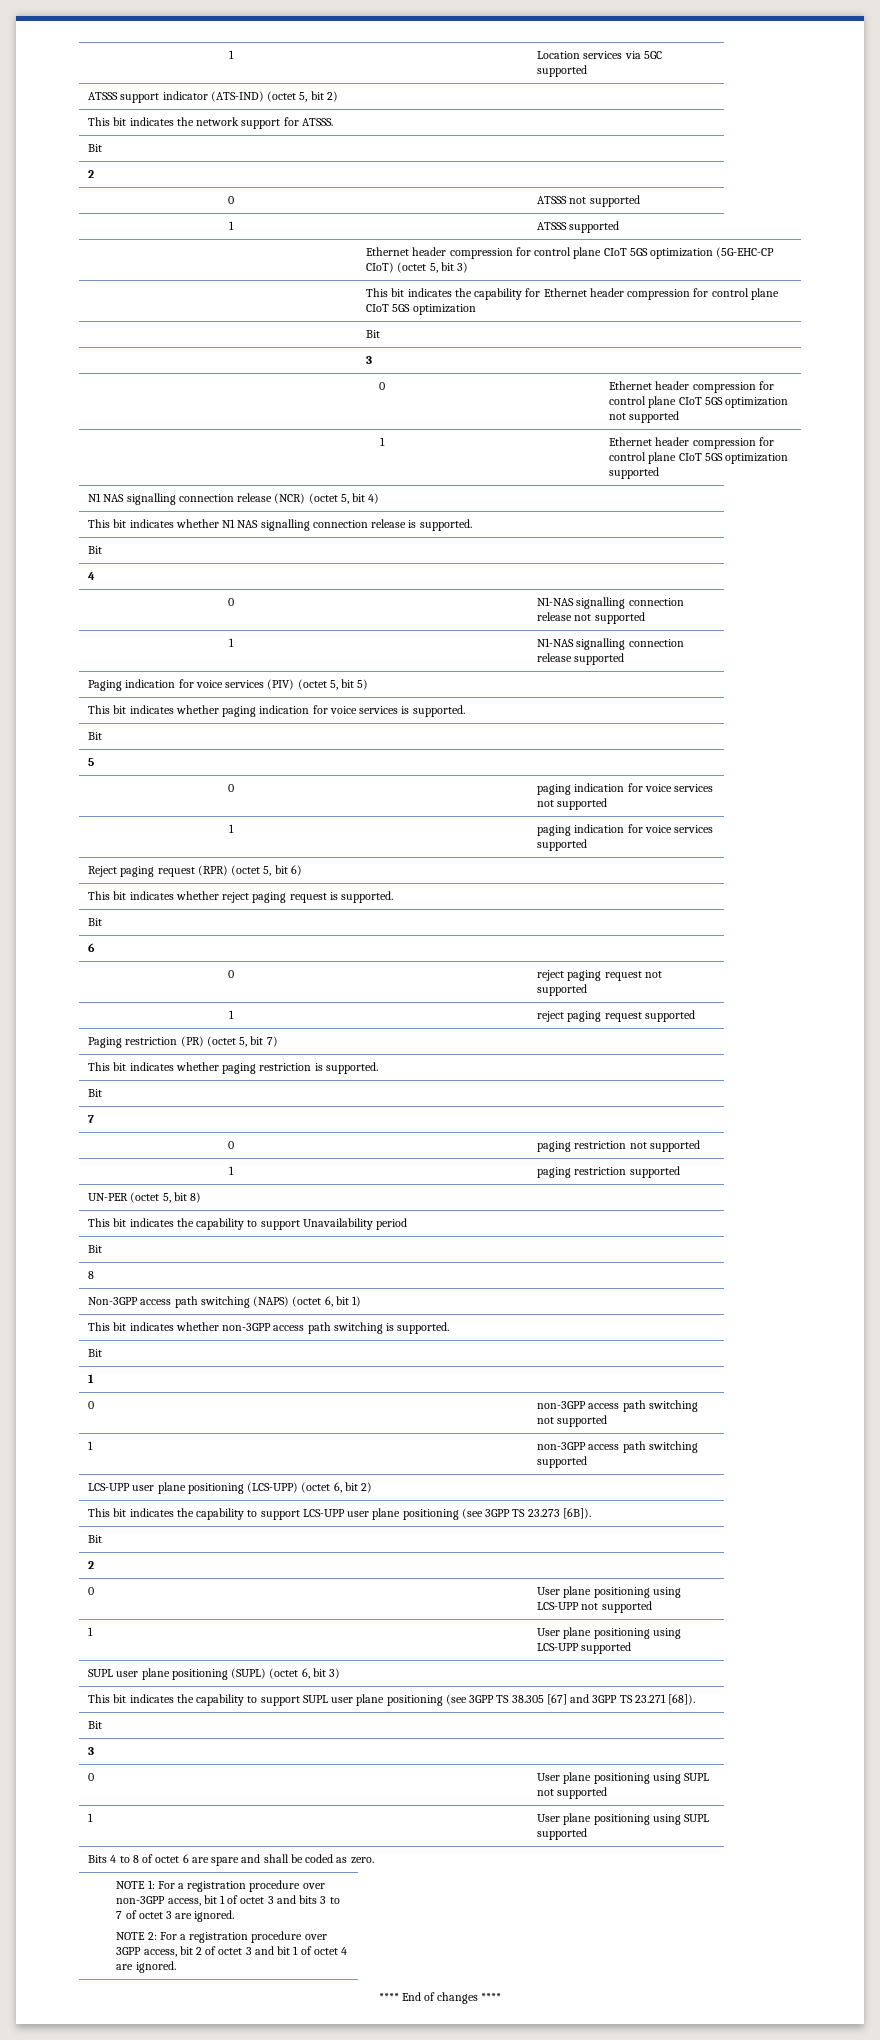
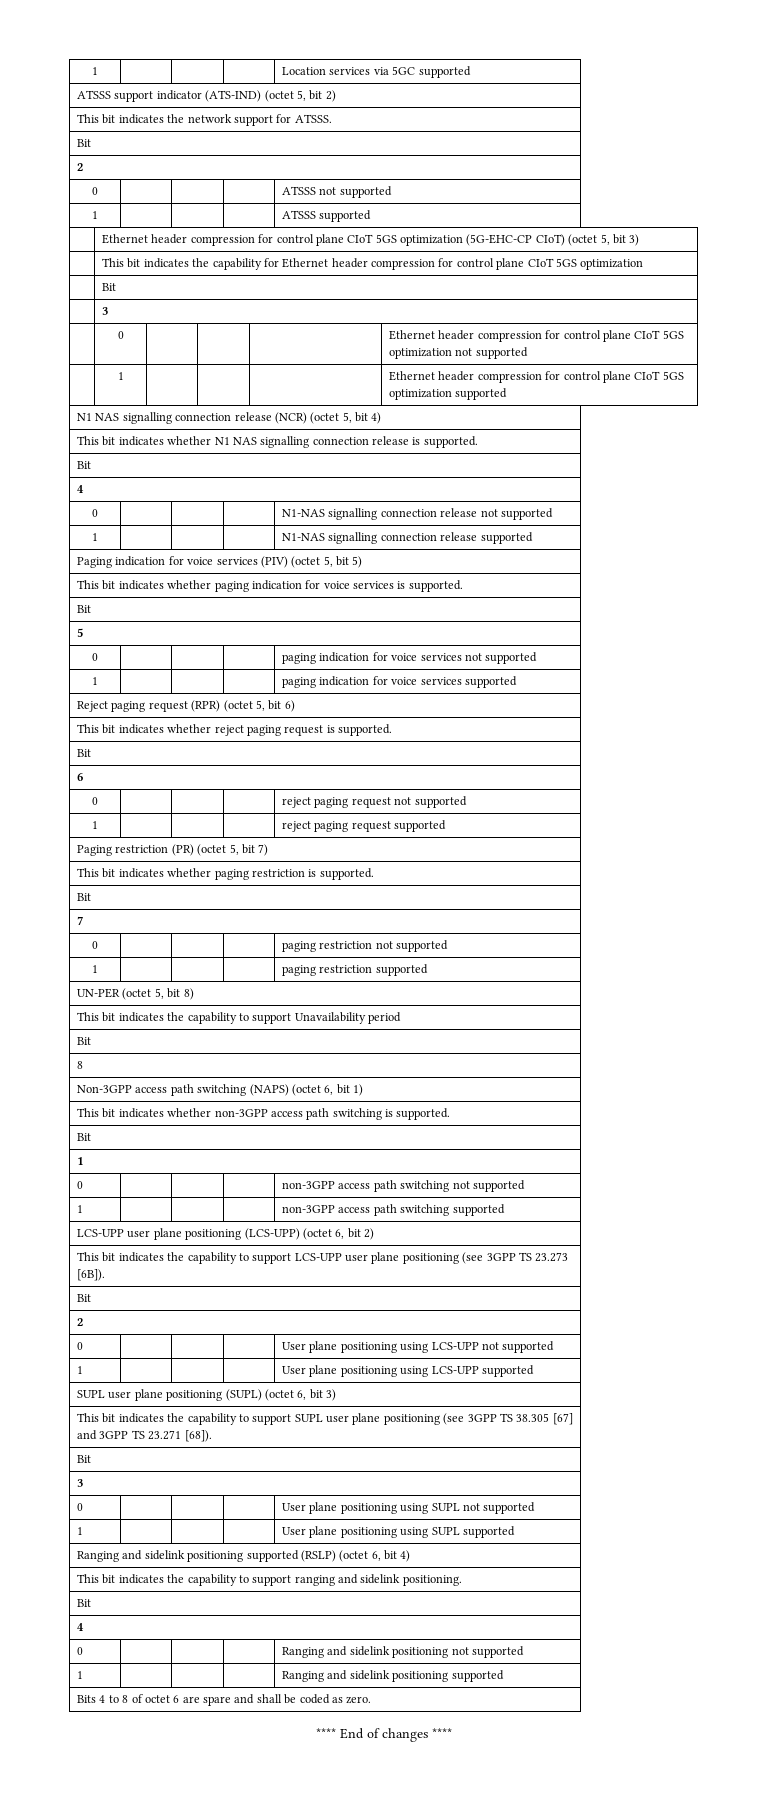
+ Ranging and sidelink positioning supported (RSLP) (octet 6, bit 4)
+ This bit indicates the capability to support ranging and sidelink positioning.
+ Bit
+ 4
+ 0 | | | | Ranging and sidelink positioning not supported
+ 1 | | | | Ranging and sidelink positioning supported
- NOTE 1: For a registration procedure over non-3GPP access, bit 1 of octet 3 and bits 3 to 7 of octet 3 are ignored.
- NOTE 2: For a registration procedure over 3GPP access, bit 2 of octet 3 and bit 1 of octet 4 are ignored.

